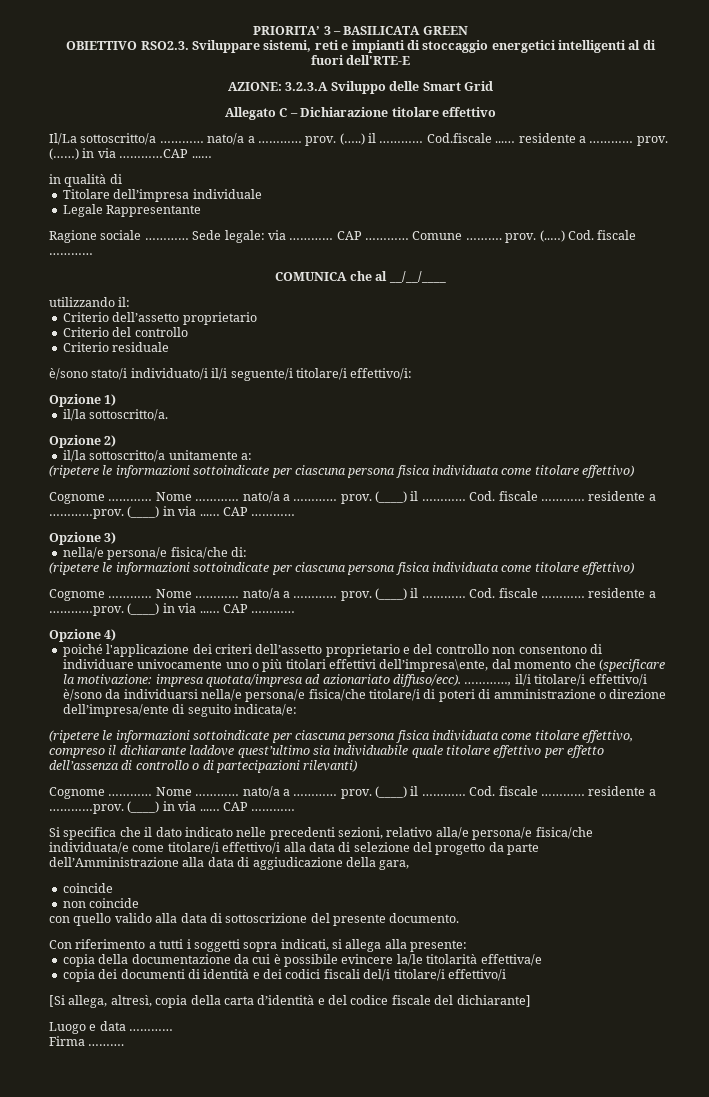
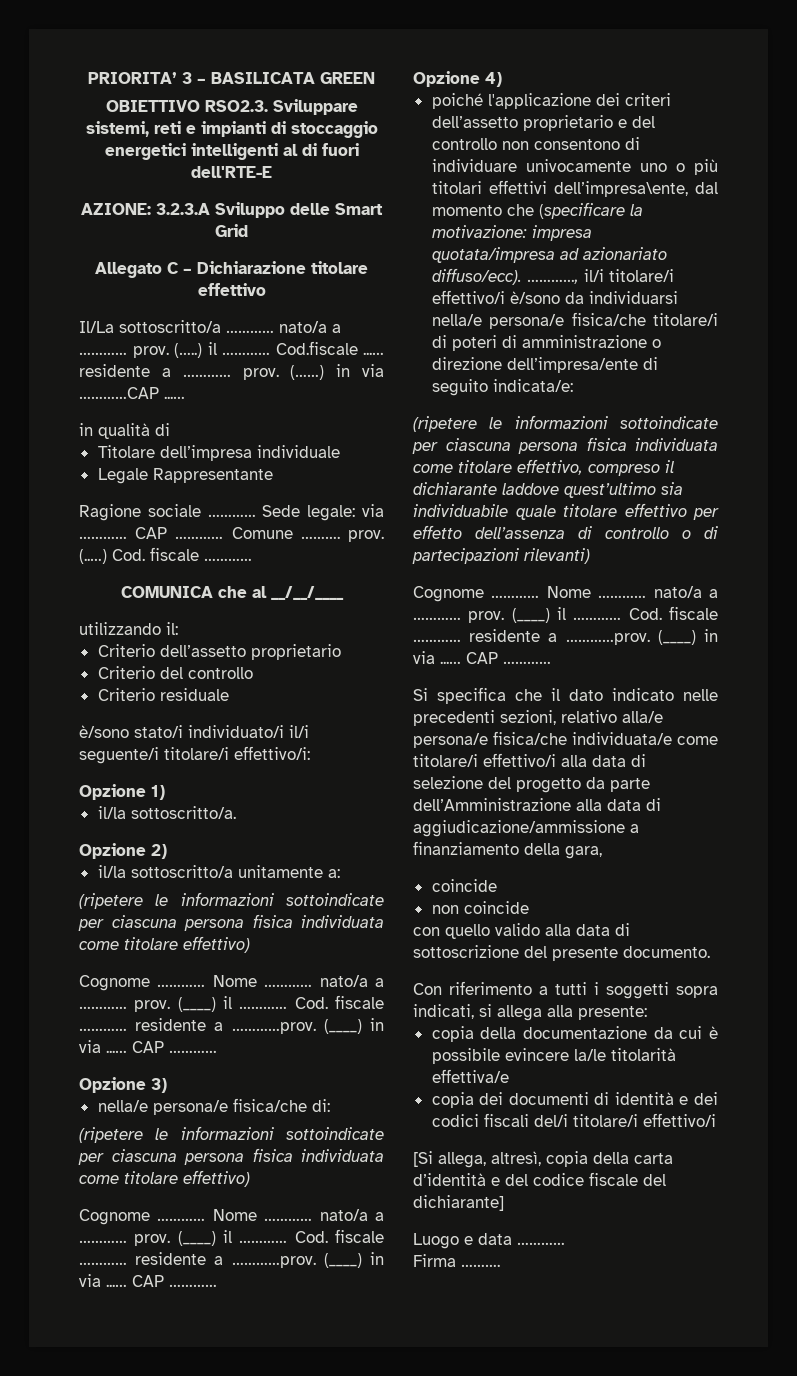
- Si specifica che il dato indicato nelle precedenti sezioni, relativo alla/e persona/e fisica/che individuata/e come titolare/i effettivo/i alla data di selezione del progetto da parte dell’Amministrazione alla data di aggiudicazione della gara,
+ Si specifica che il dato indicato nelle precedenti sezioni, relativo alla/e persona/e fisica/che individuata/e come titolare/i effettivo/i alla data di selezione del progetto da parte dell’Amministrazione alla data di aggiudicazione/ammissione a finanziamento della gara,

